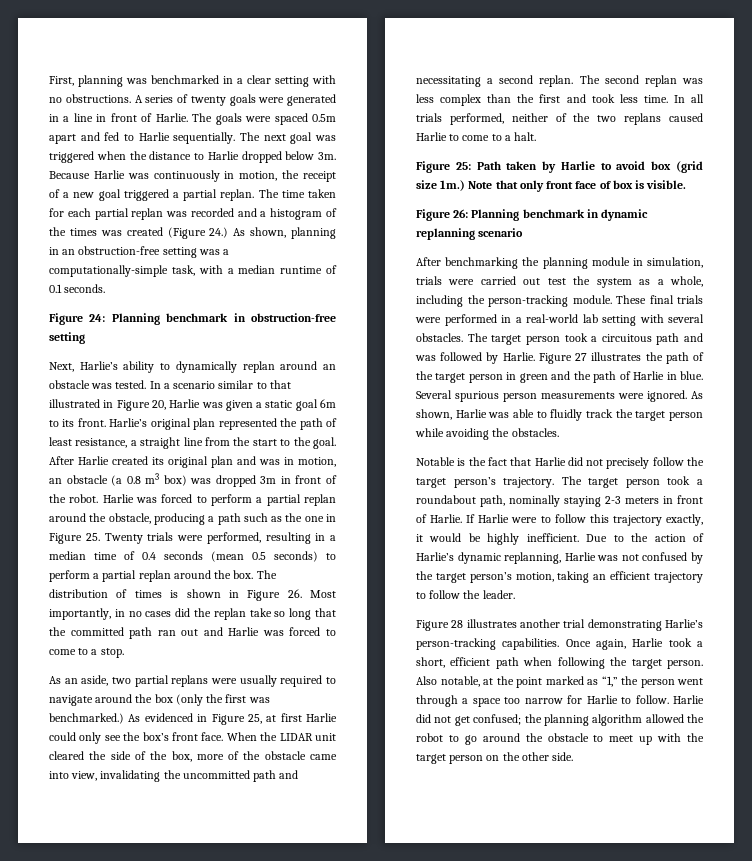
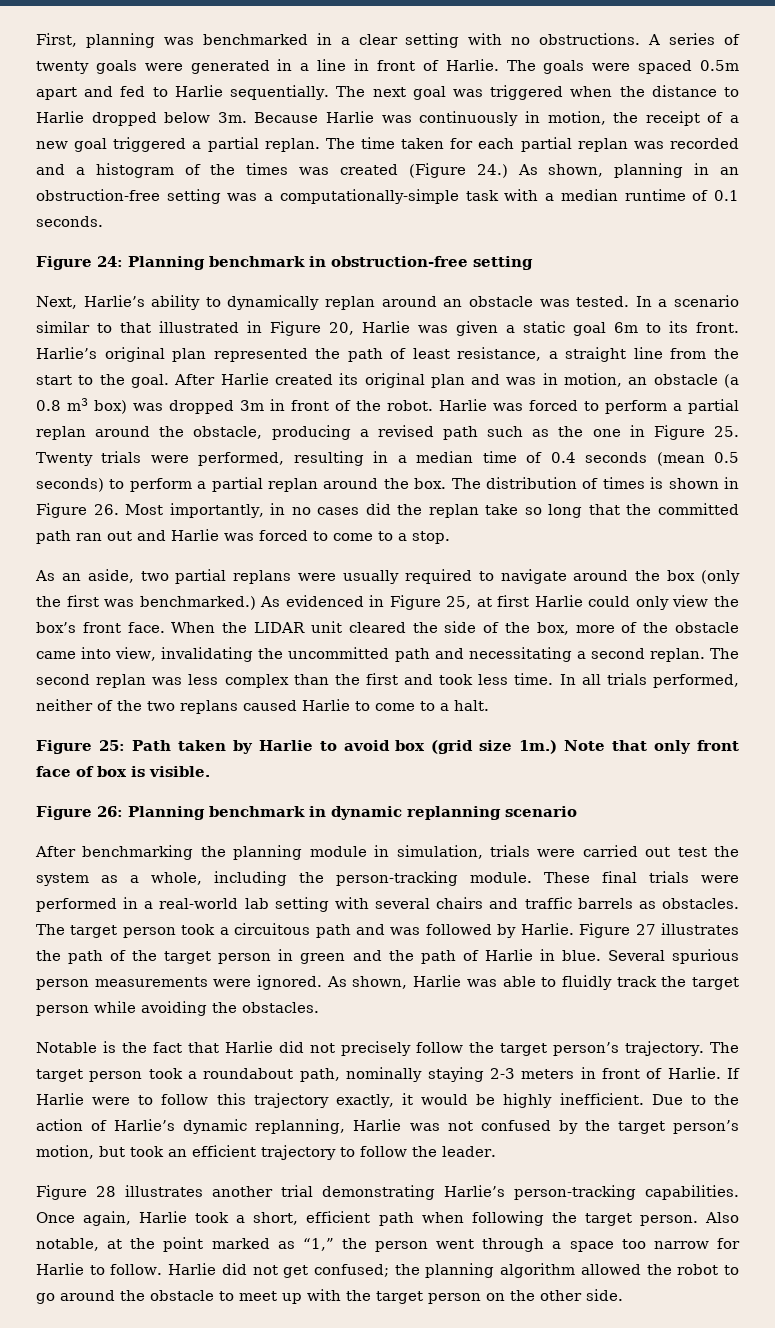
- The time taken for each partial replan was recorded and a histogram of the times was created (Figure 24.) As shown, planning in an obstruction-free setting was a computationally-simple task, with a median runtime of 0.1 seconds.
+ The time taken for each partial replan was recorded and a histogram of the times was created (Figure 24.) As shown, planning in an obstruction-free setting was a computationally-simple task with a median runtime of 0.1 seconds.
- Harlie was forced to perform a partial replan around the obstacle, producing a path such as the one in Figure 25. Twenty trials were performed, resulting in a median time of 0.4 seconds (mean 0.5 seconds) to perform a partial replan around the box.
+ Harlie was forced to perform a partial replan around the obstacle, producing a revised path such as the one in Figure 25. Twenty trials were performed, resulting in a median time of 0.4 seconds (mean 0.5 seconds) to perform a partial replan around the box.
- As evidenced in Figure 25, at first Harlie could only see the box’s front face.
+ As evidenced in Figure 25, at first Harlie could only view the box’s front face.
- These final trials were performed in a real-world lab setting with several obstacles.
+ These final trials were performed in a real-world lab setting with several chairs and traffic barrels as obstacles.
- Due to the action of Harlie’s dynamic replanning, Harlie was not confused by the target person’s motion, taking an efficient trajectory to follow the leader.
+ Due to the action of Harlie’s dynamic replanning, Harlie was not confused by the target person’s motion, but took an efficient trajectory to follow the leader.

